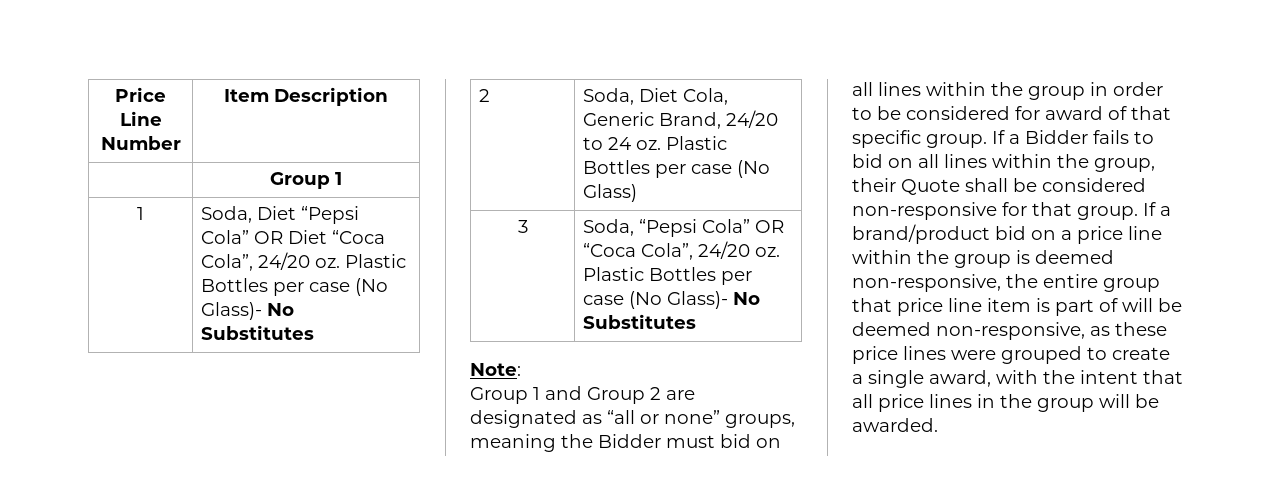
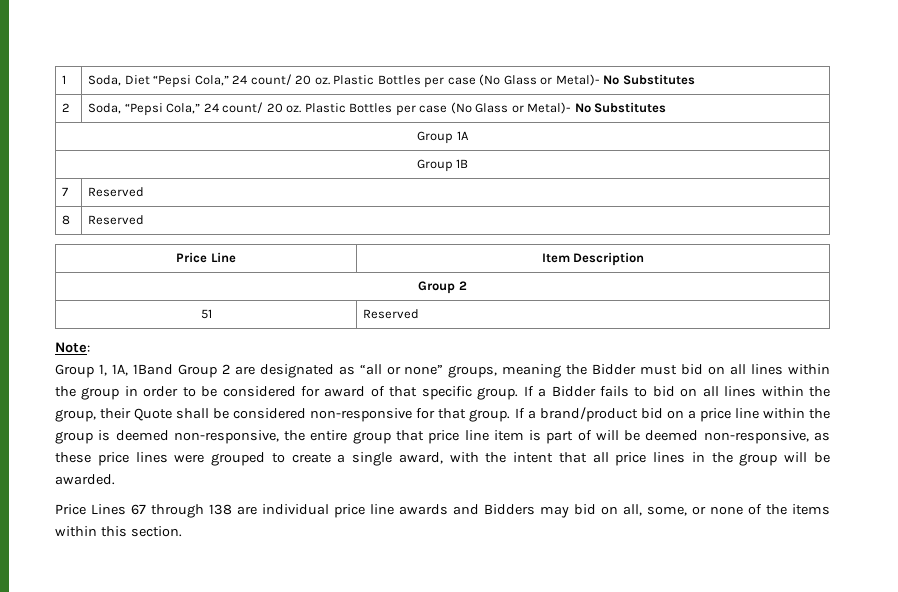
- Price Line Number | Item Description
- | Group 1
- 1 | Soda, Diet “Pepsi Cola” OR Diet “Coca Cola”, 24/20 oz. Plastic Bottles per case (No Glass)- No Substitutes
+ 1 | Soda, Diet “Pepsi Cola,” 24 count/ 20 oz. Plastic Bottles per case (No Glass or Metal)- No Substitutes
- 2 | Soda, Diet Cola, Generic Brand, 24/20 to 24 oz. Plastic Bottles per case (No Glass)
- 3 | Soda, “Pepsi Cola” OR “Coca Cola”, 24/20 oz. Plastic Bottles per case (No Glass)- No Substitutes
+ 2 | Soda, “Pepsi Cola,” 24 count/ 20 oz. Plastic Bottles per case (No Glass or Metal)- No Substitutes
+ Group 1A
+ Group 1B
+ 7 | Reserved
+ 8 | Reserved
+ Price Line | Item Description
+ Group 2
+ 51 | Reserved
- Group 1 and Group 2 are designated as “all or none” groups, meaning the Bidder must bid on all lines within the group in order to be considered for award of that specific group.
+ Group 1, 1A, 1Band Group 2 are designated as “all or none” groups, meaning the Bidder must bid on all lines within the group in order to be considered for award of that specific group.
+ Price Lines 67 through 138 are individual price line awards and Bidders may bid on all, some, or none of the items within this section.

